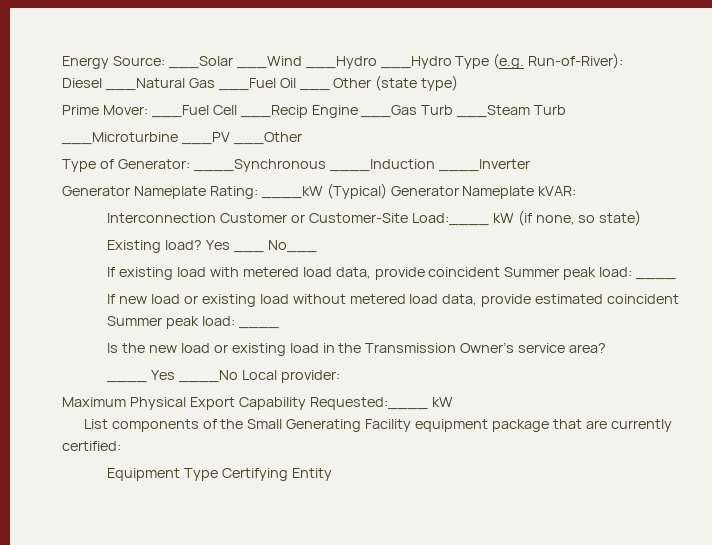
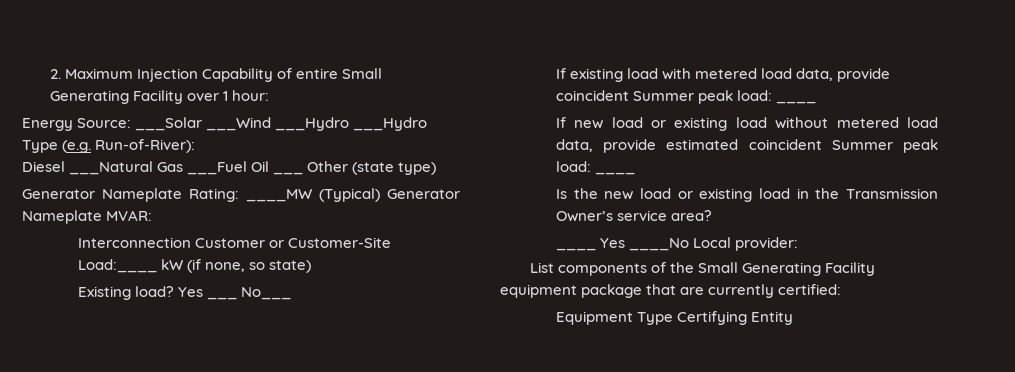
+ 2. Maximum Injection Capability of entire Small Generating Facility over 1 hour:
- Prime Mover: ___Fuel Cell ___Recip Engine ___Gas Turb ___Steam Turb
- ___Microturbine ___PV ___Other
- Type of Generator: ____Synchronous ____Induction ____Inverter
- Generator Nameplate Rating: ____kW (Typical) Generator Nameplate kVAR:
+ Generator Nameplate Rating: ____MW (Typical) Generator Nameplate MVAR:
- Maximum Physical Export Capability Requested:____ kW

